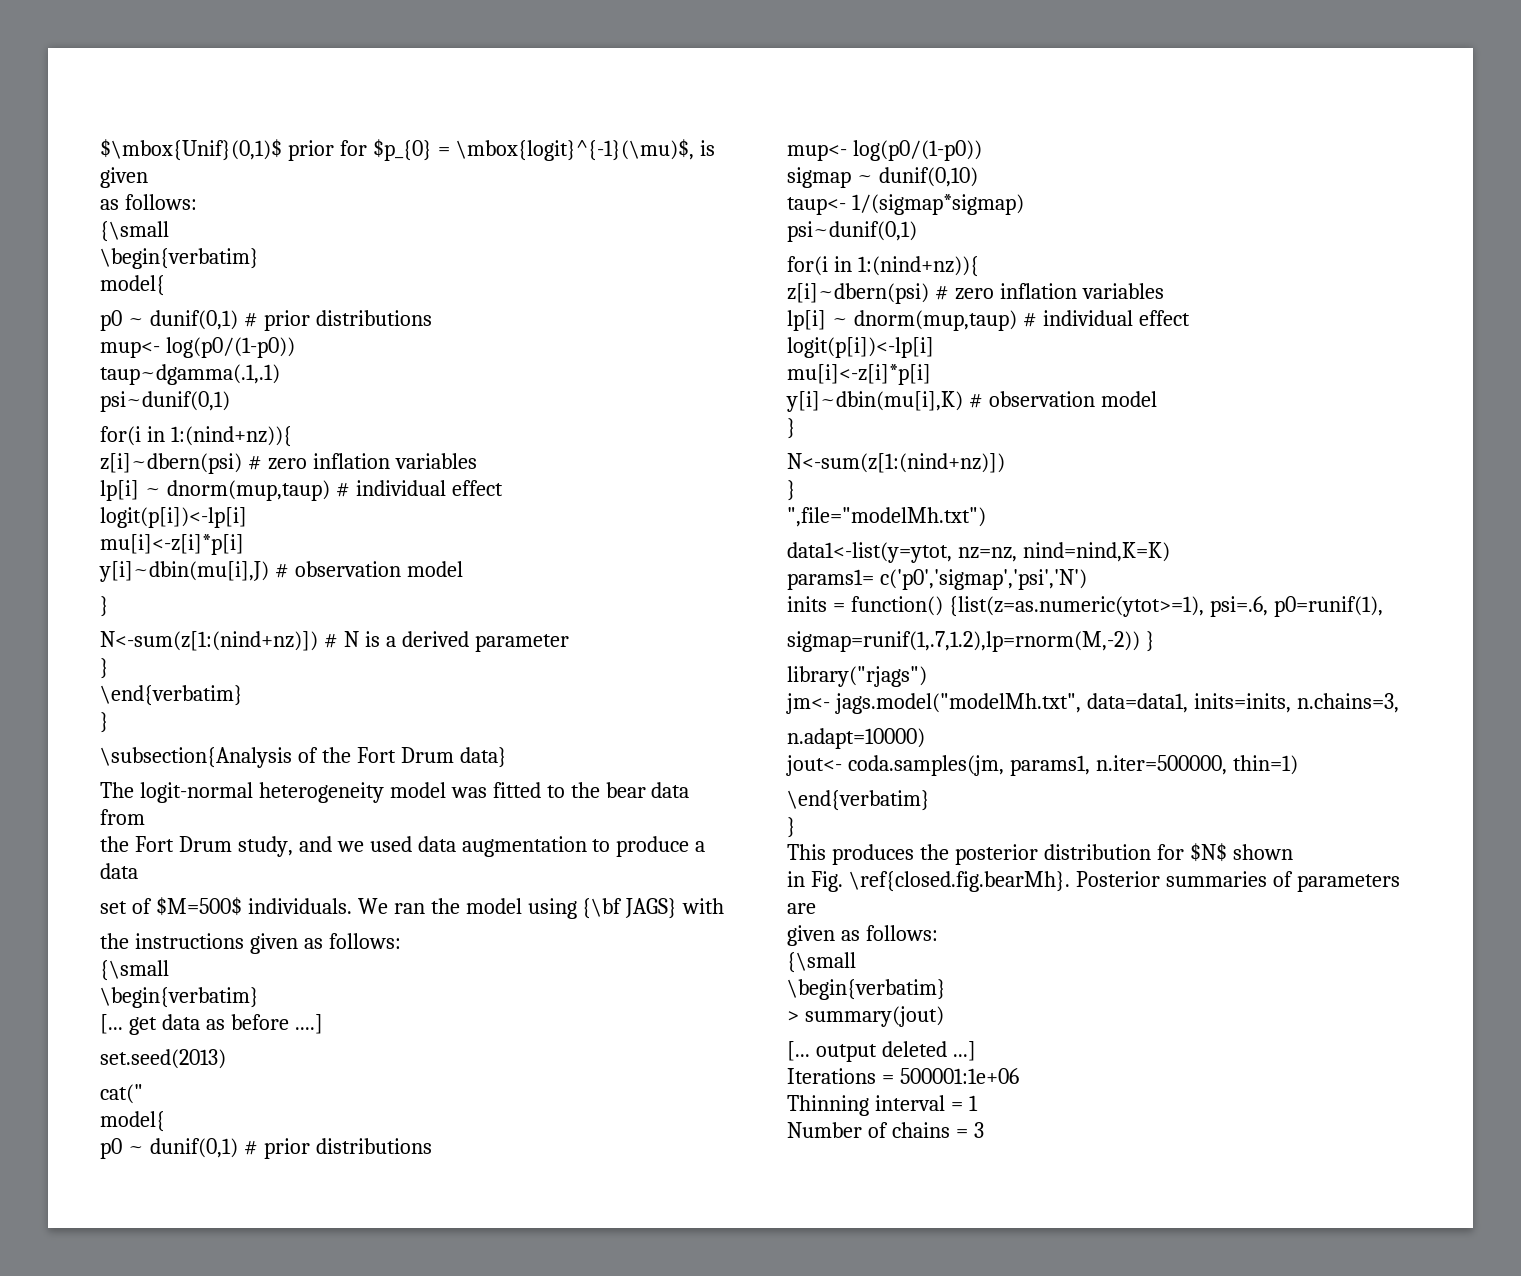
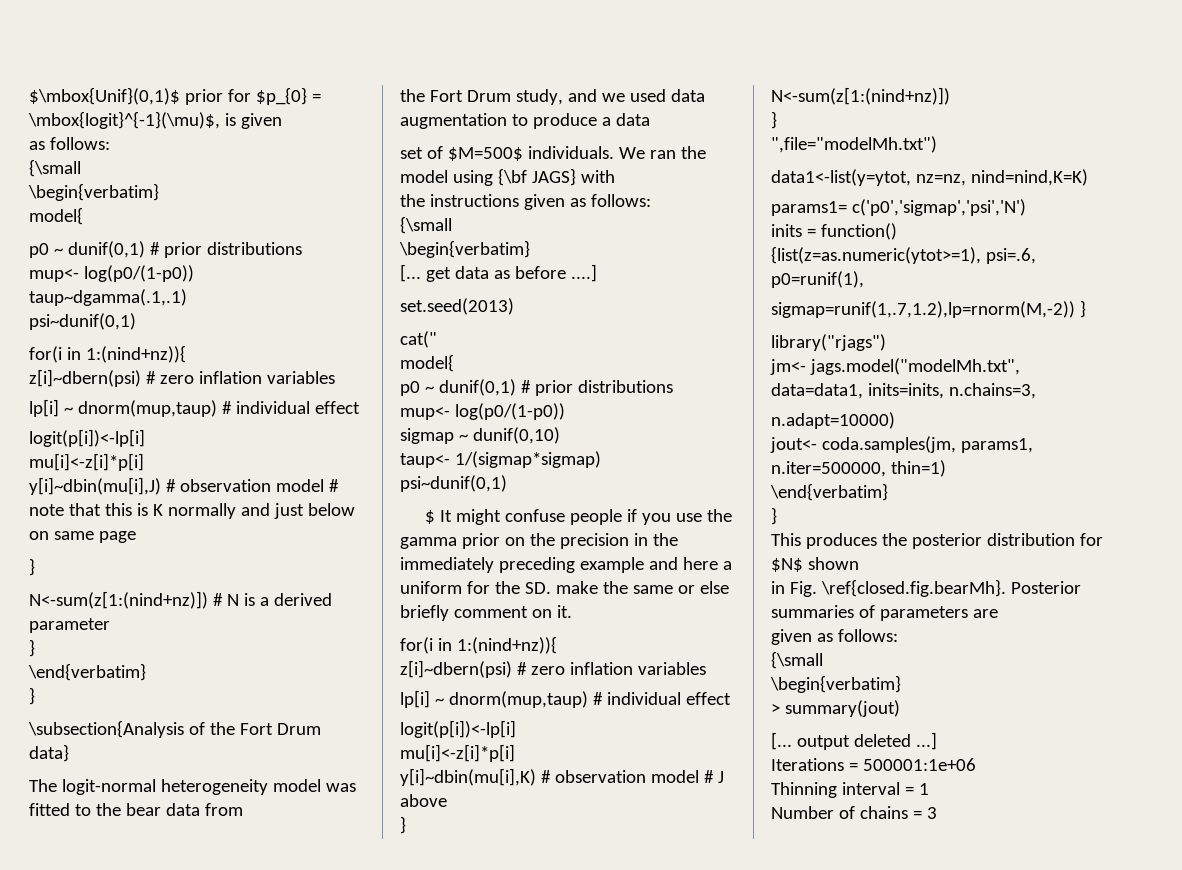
- y[i]~dbin(mu[i],J) # observation model
+ y[i]~dbin(mu[i],J) # observation model # note that this is K normally and just below on same page
+ $ It might confuse people if you use the gamma prior on the precision in the immediately preceding example and here a uniform for the SD. make the same or else briefly comment on it.
- y[i]~dbin(mu[i],K) # observation model
+ y[i]~dbin(mu[i],K) # observation model # J above

